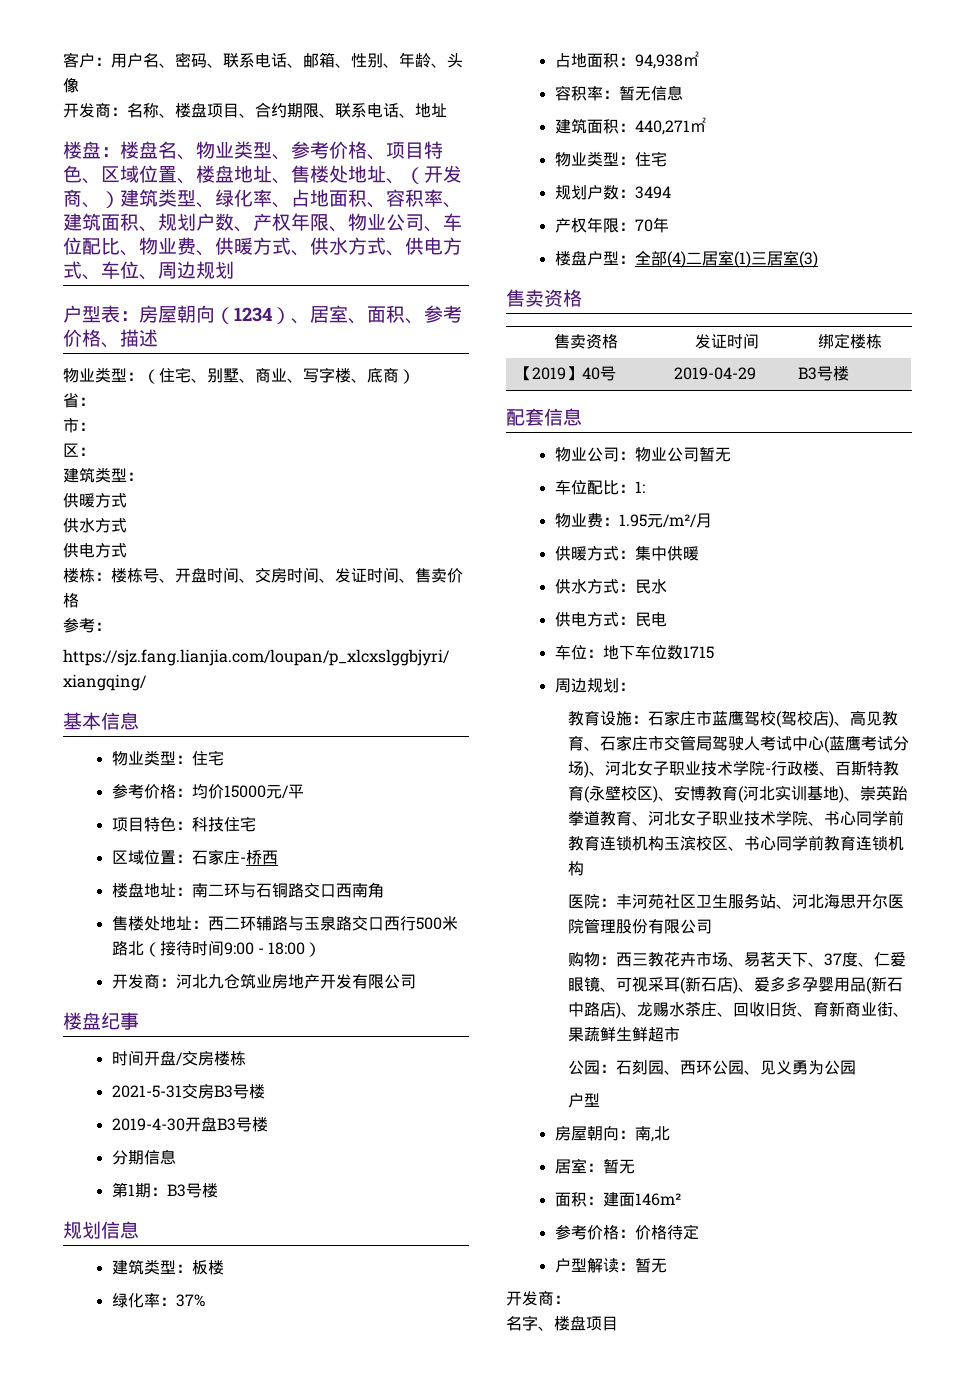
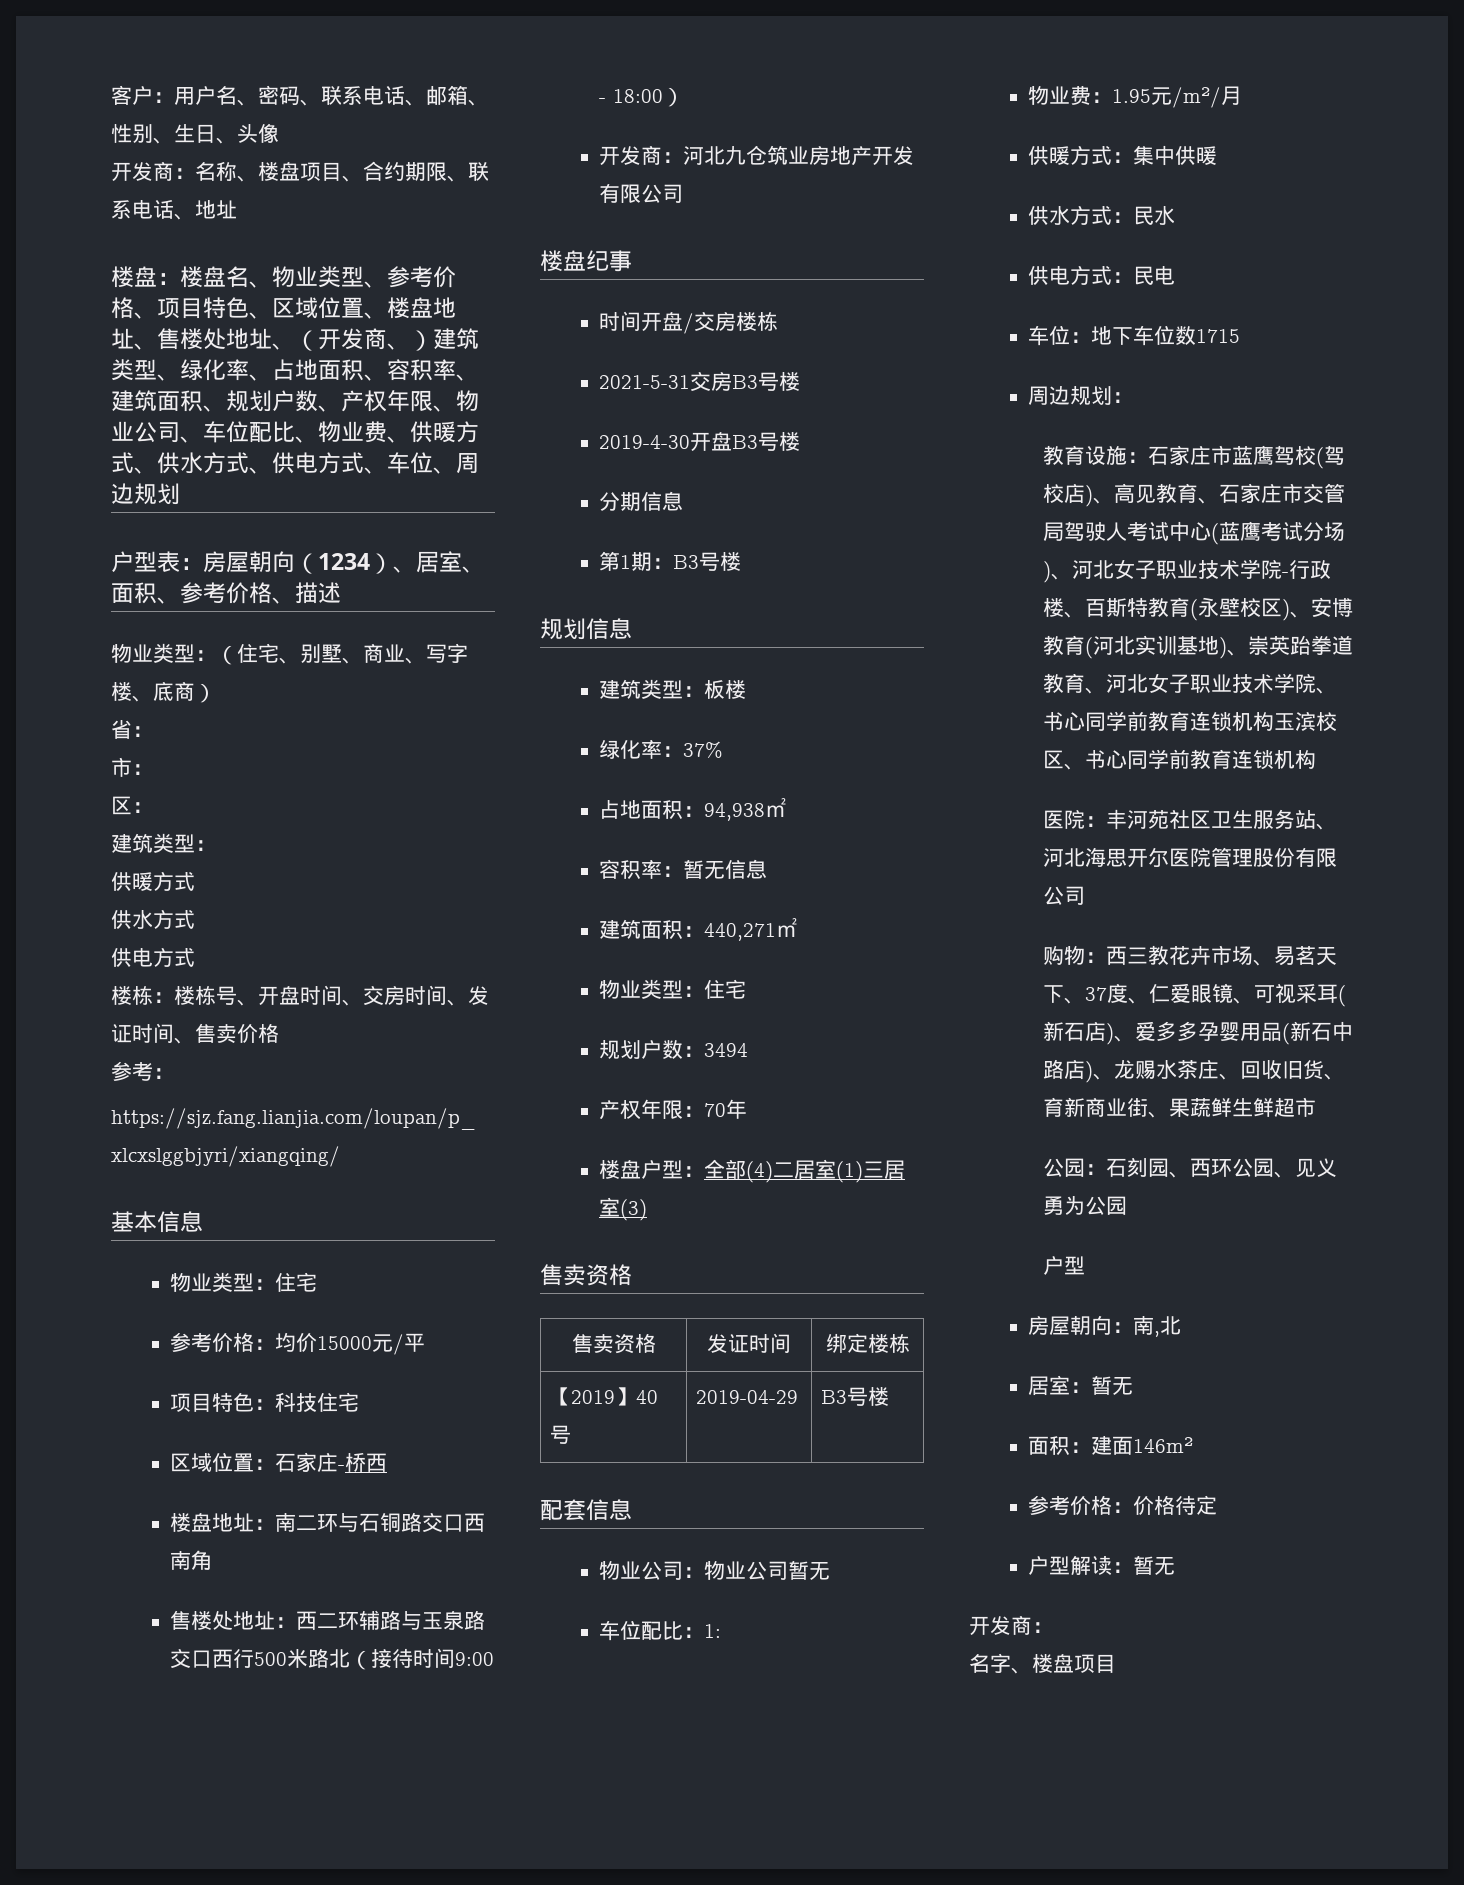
- 客户：用户名、密码、联系电话、邮箱、性别、年龄、头像
+ 客户：用户名、密码、联系电话、邮箱、性别、生日、头像

